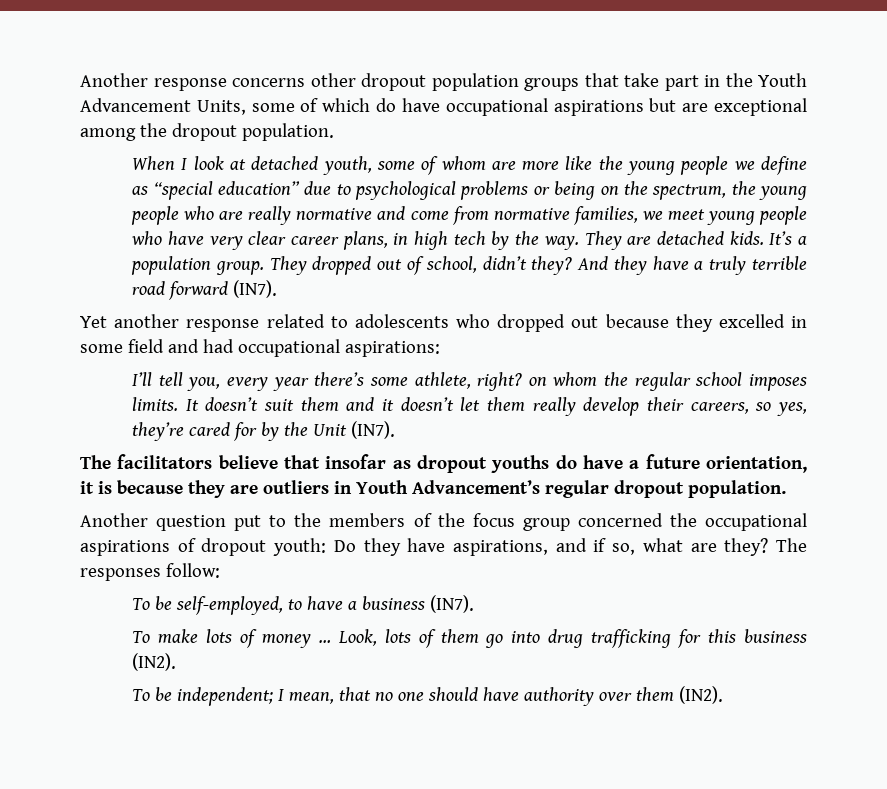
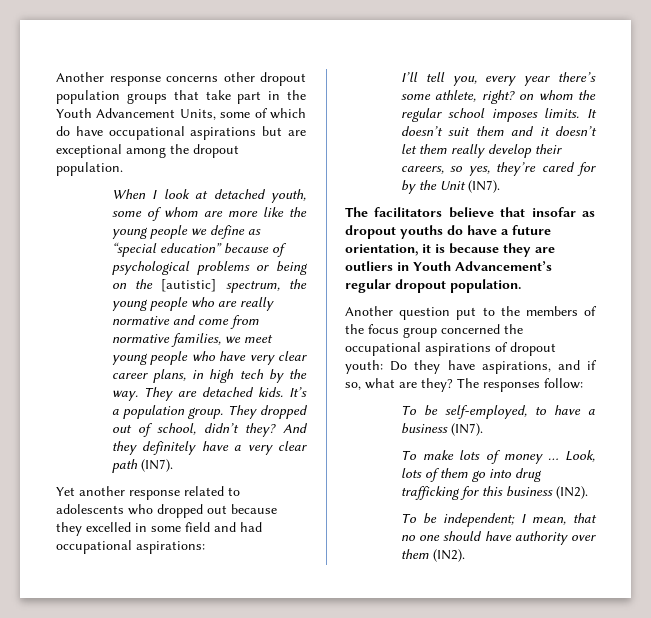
- When I look at detached youth, some of whom are more like the young people we define as “special education” due to psychological problems or being on the spectrum, the young people who are really normative and come from normative families, we meet young people who have very clear career plans, in high tech by the way.
+ When I look at detached youth, some of whom are more like the young people we define as “special education” because of psychological problems or being on the [autistic] spectrum, the young people who are really normative and come from normative families, we meet young people who have very clear career plans, in high tech by the way.
- And they have a truly terrible road forward (IN7).
+ And they definitely have a very clear path (IN7).

